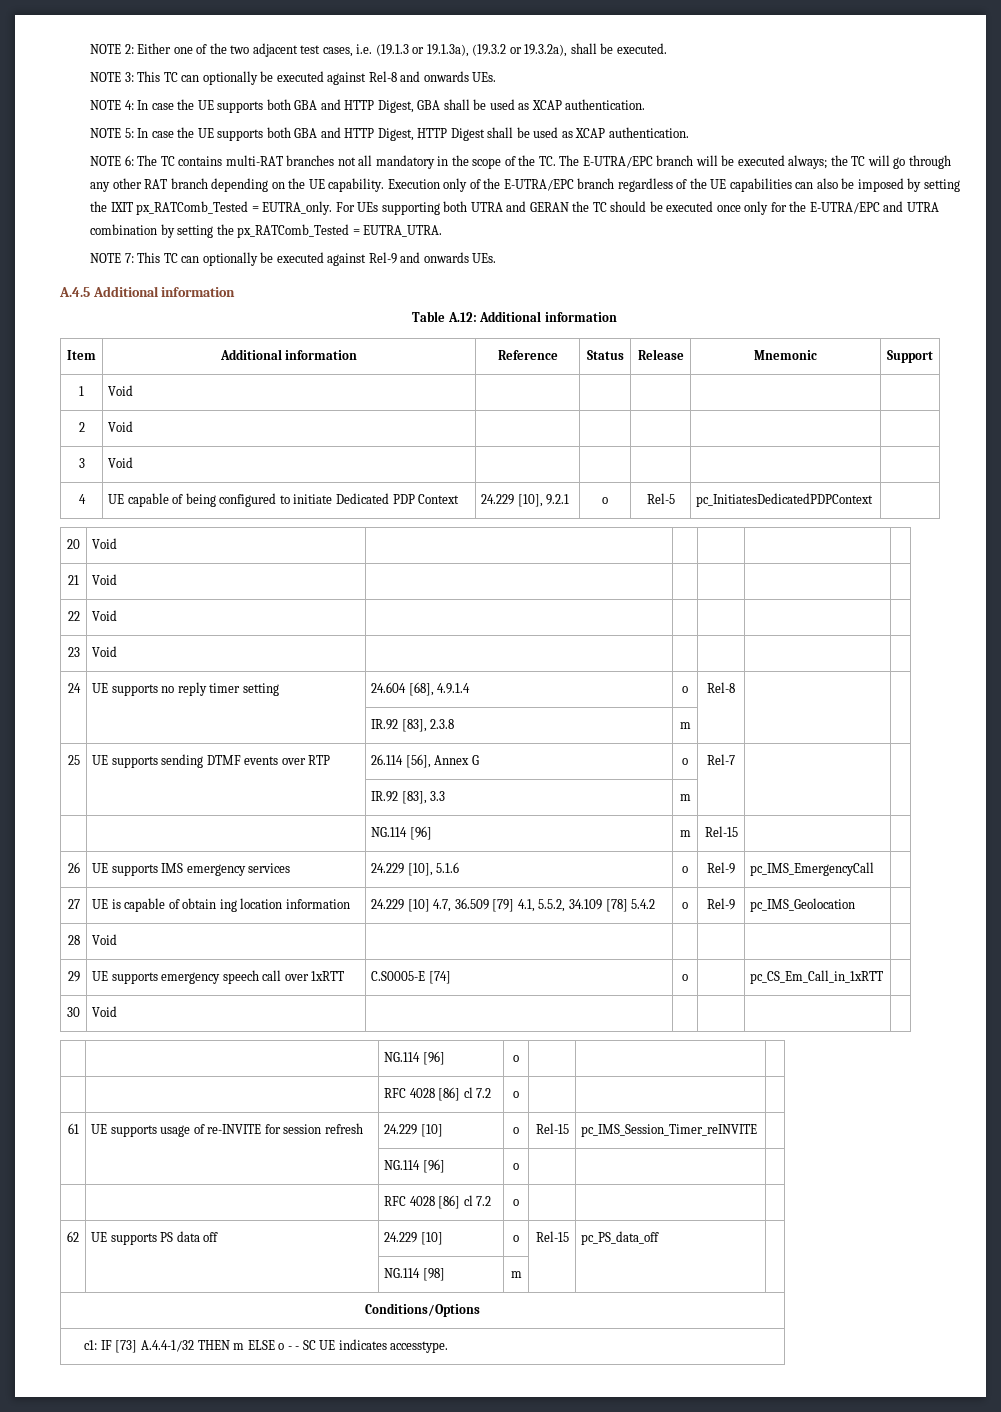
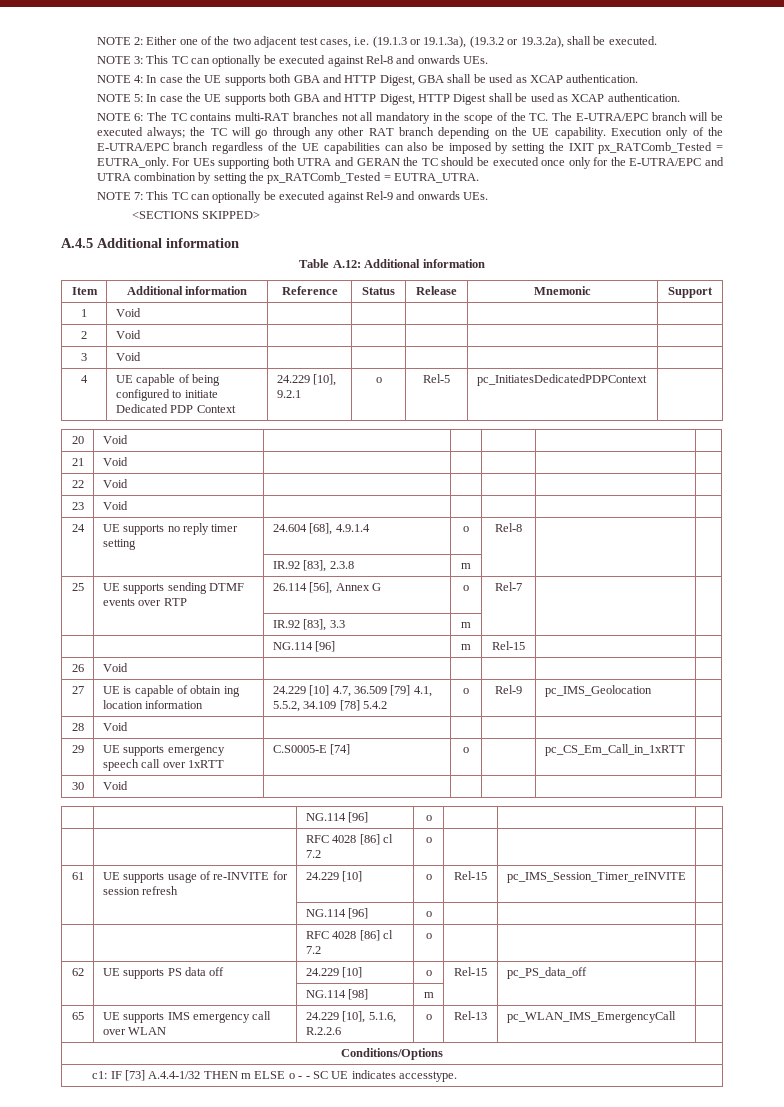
+ <SECTIONS SKIPPED>
- 26 | UE supports IMS emergency services | 24.229 [10], 5.1.6 | o | Rel-9 | pc_IMS_EmergencyCall |
+ 26 | Void | | | | |
+ 65 | UE supports IMS emergency call over WLAN | 24.229 [10], 5.1.6, R.2.2.6 | o | Rel-13 | pc_WLAN_IMS_EmergencyCall |

